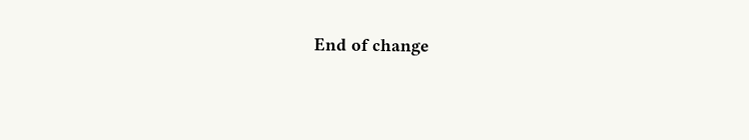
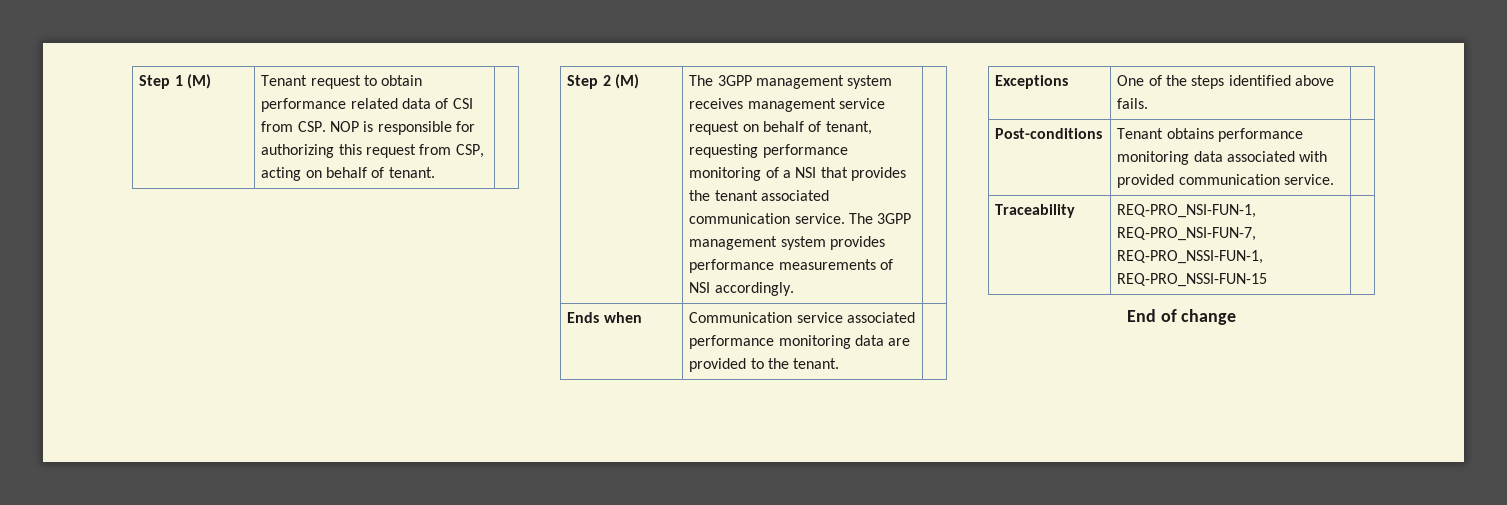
+ Step 1 (M) | Tenant request to obtain performance related data of CSI from CSP. NOP is responsible for authorizing this request from CSP, acting on behalf of tenant. |
+ Step 2 (M) | The 3GPP management system receives management service request on behalf of tenant, requesting performance monitoring of a NSI that provides the tenant associated communication service. The 3GPP management system provides performance measurements of NSI accordingly. |
+ Ends when | Communication service associated performance monitoring data are provided to the tenant. |
+ Exceptions | One of the steps identified above fails. |
+ Post-conditions | Tenant obtains performance monitoring data associated with provided communication service. |
+ Traceability | REQ-PRO_NSI-FUN-1, REQ-PRO_NSI-FUN-7, REQ-PRO_NSSI-FUN-1, REQ-PRO_NSSI-FUN-15 |

